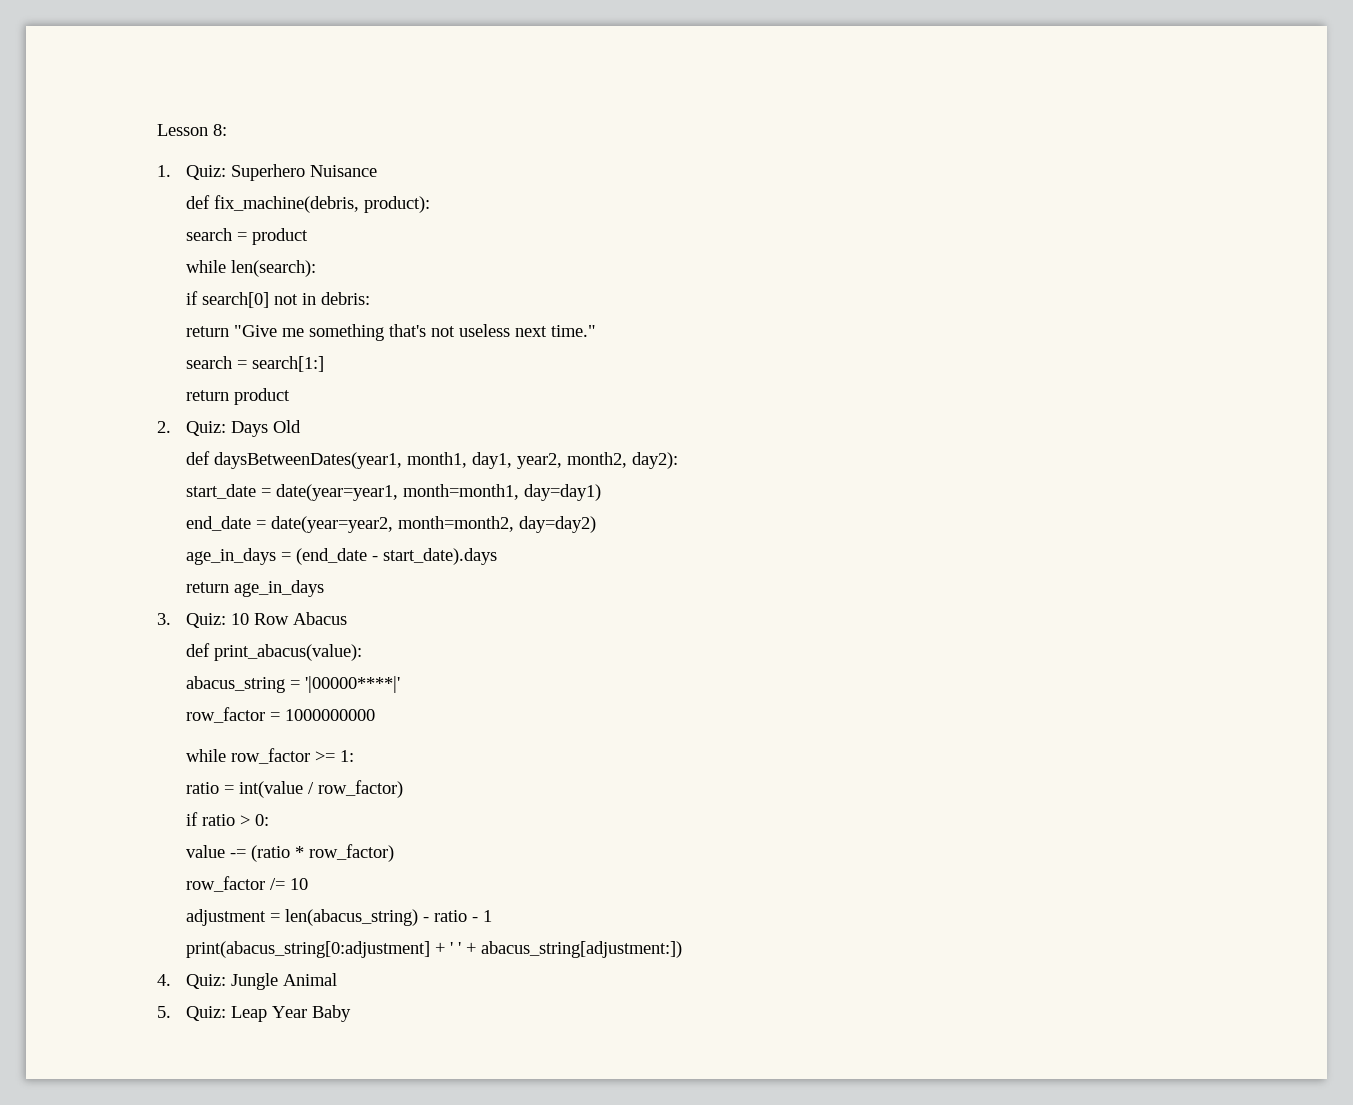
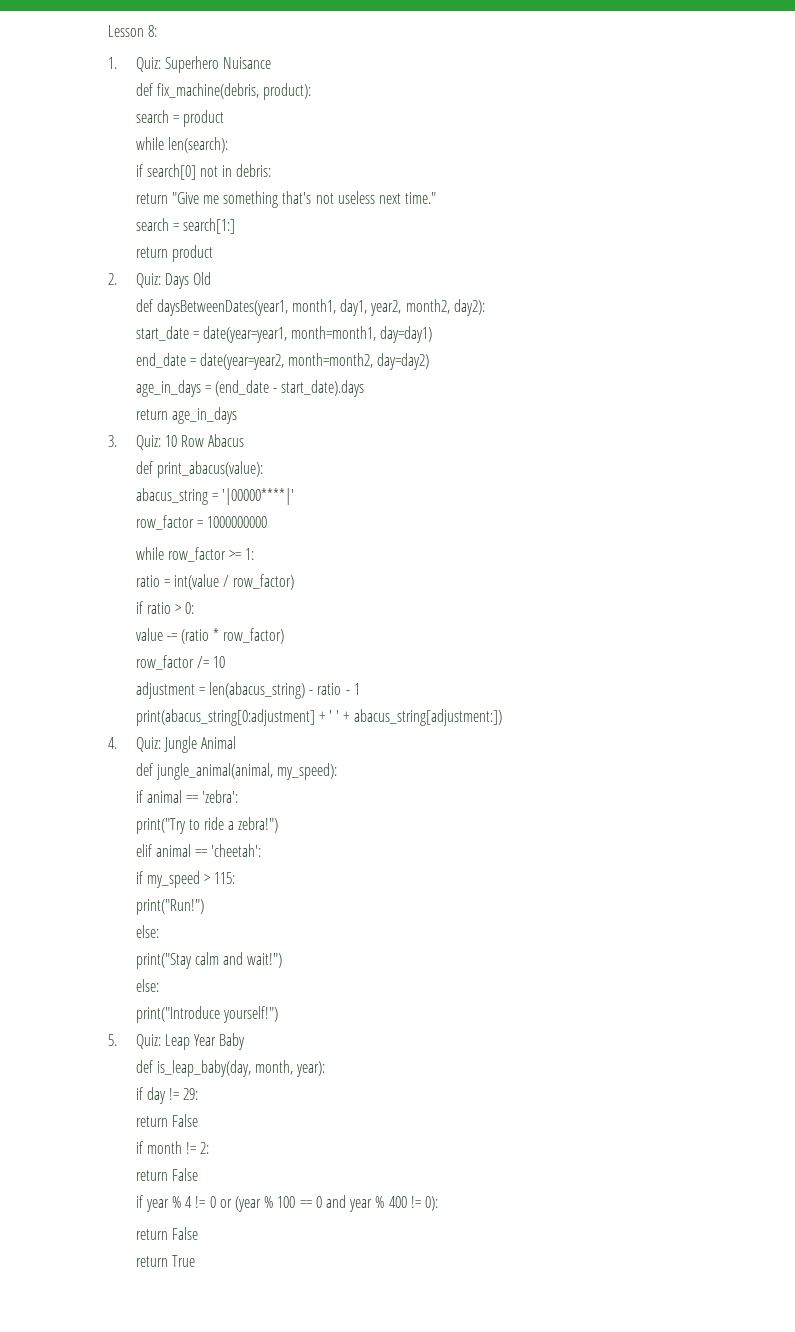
+ def jungle_animal(animal, my_speed):
+ if animal == 'zebra':
+ print("Try to ride a zebra!")
+ elif animal == 'cheetah':
+ if my_speed > 115:
+ print("Run!")
+ else:
+ print("Stay calm and wait!")
+ else:
+ print("Introduce yourself!")
+ def is_leap_baby(day, month, year):
+ if day != 29:
+ return False
+ if month != 2:
+ return False
+ if year % 4 != 0 or (year % 100 == 0 and year % 400 != 0):
+ return False
+ return True

